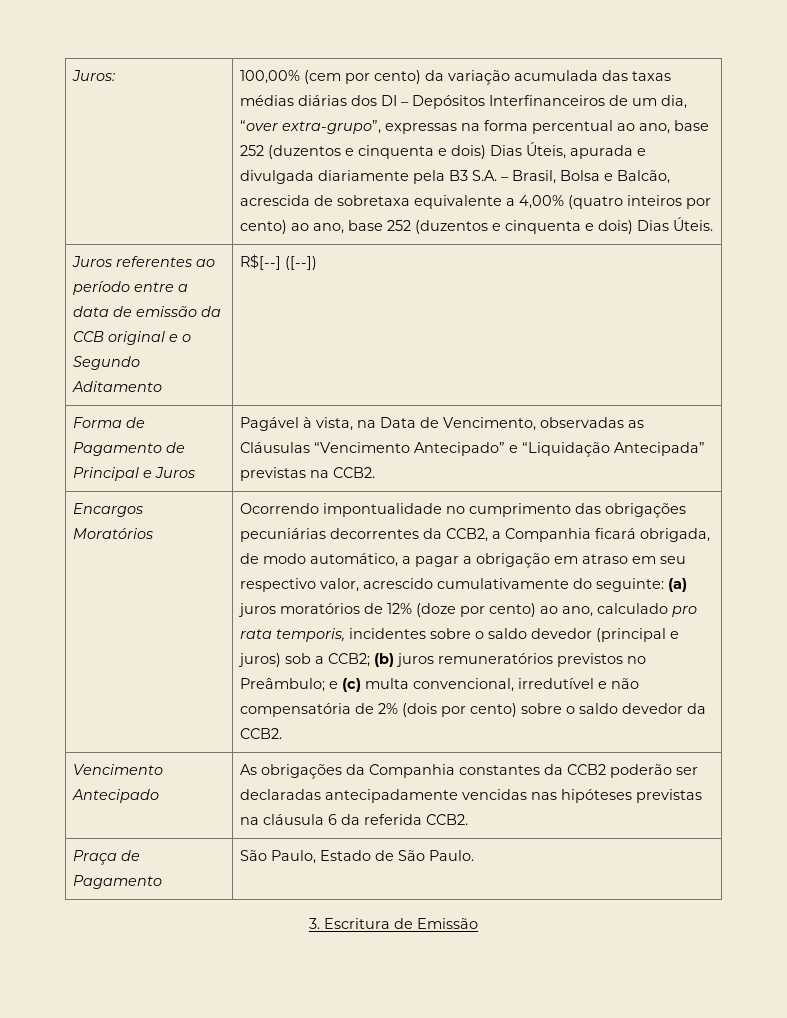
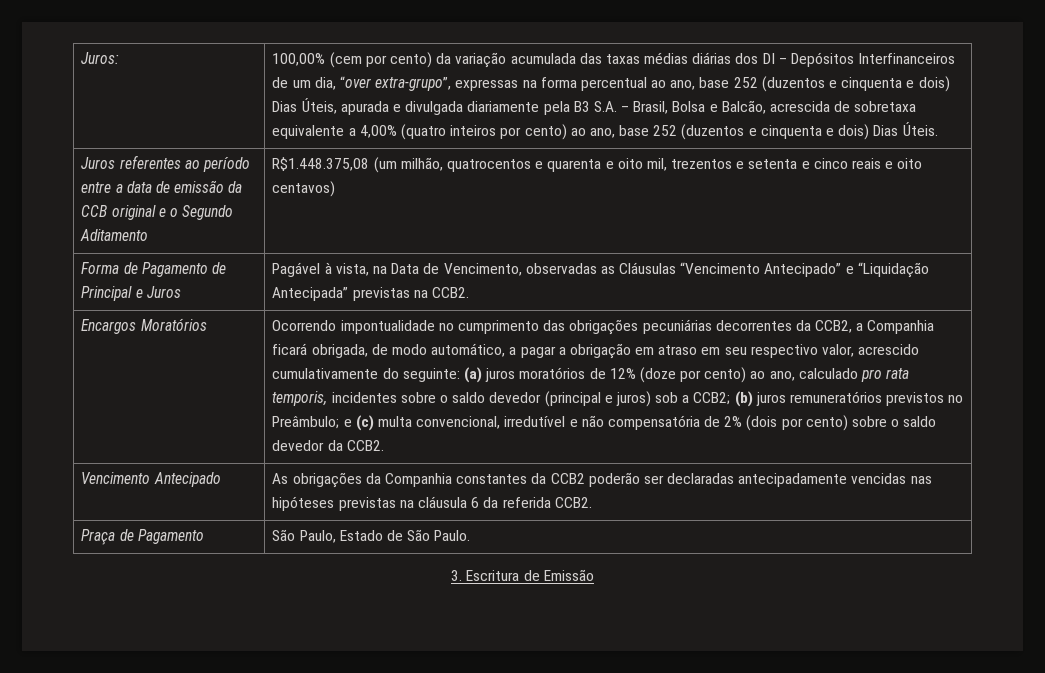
- Juros referentes ao período entre a data de emissão da CCB original e o Segundo Aditamento | R$[--] ([--])
+ Juros referentes ao período entre a data de emissão da CCB original e o Segundo Aditamento | R$1.448.375,08 (um milhão, quatrocentos e quarenta e oito mil, trezentos e setenta e cinco reais e oito centavos)

